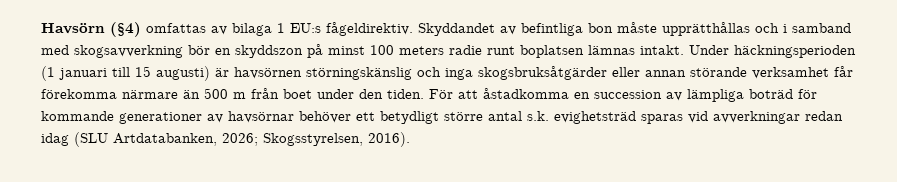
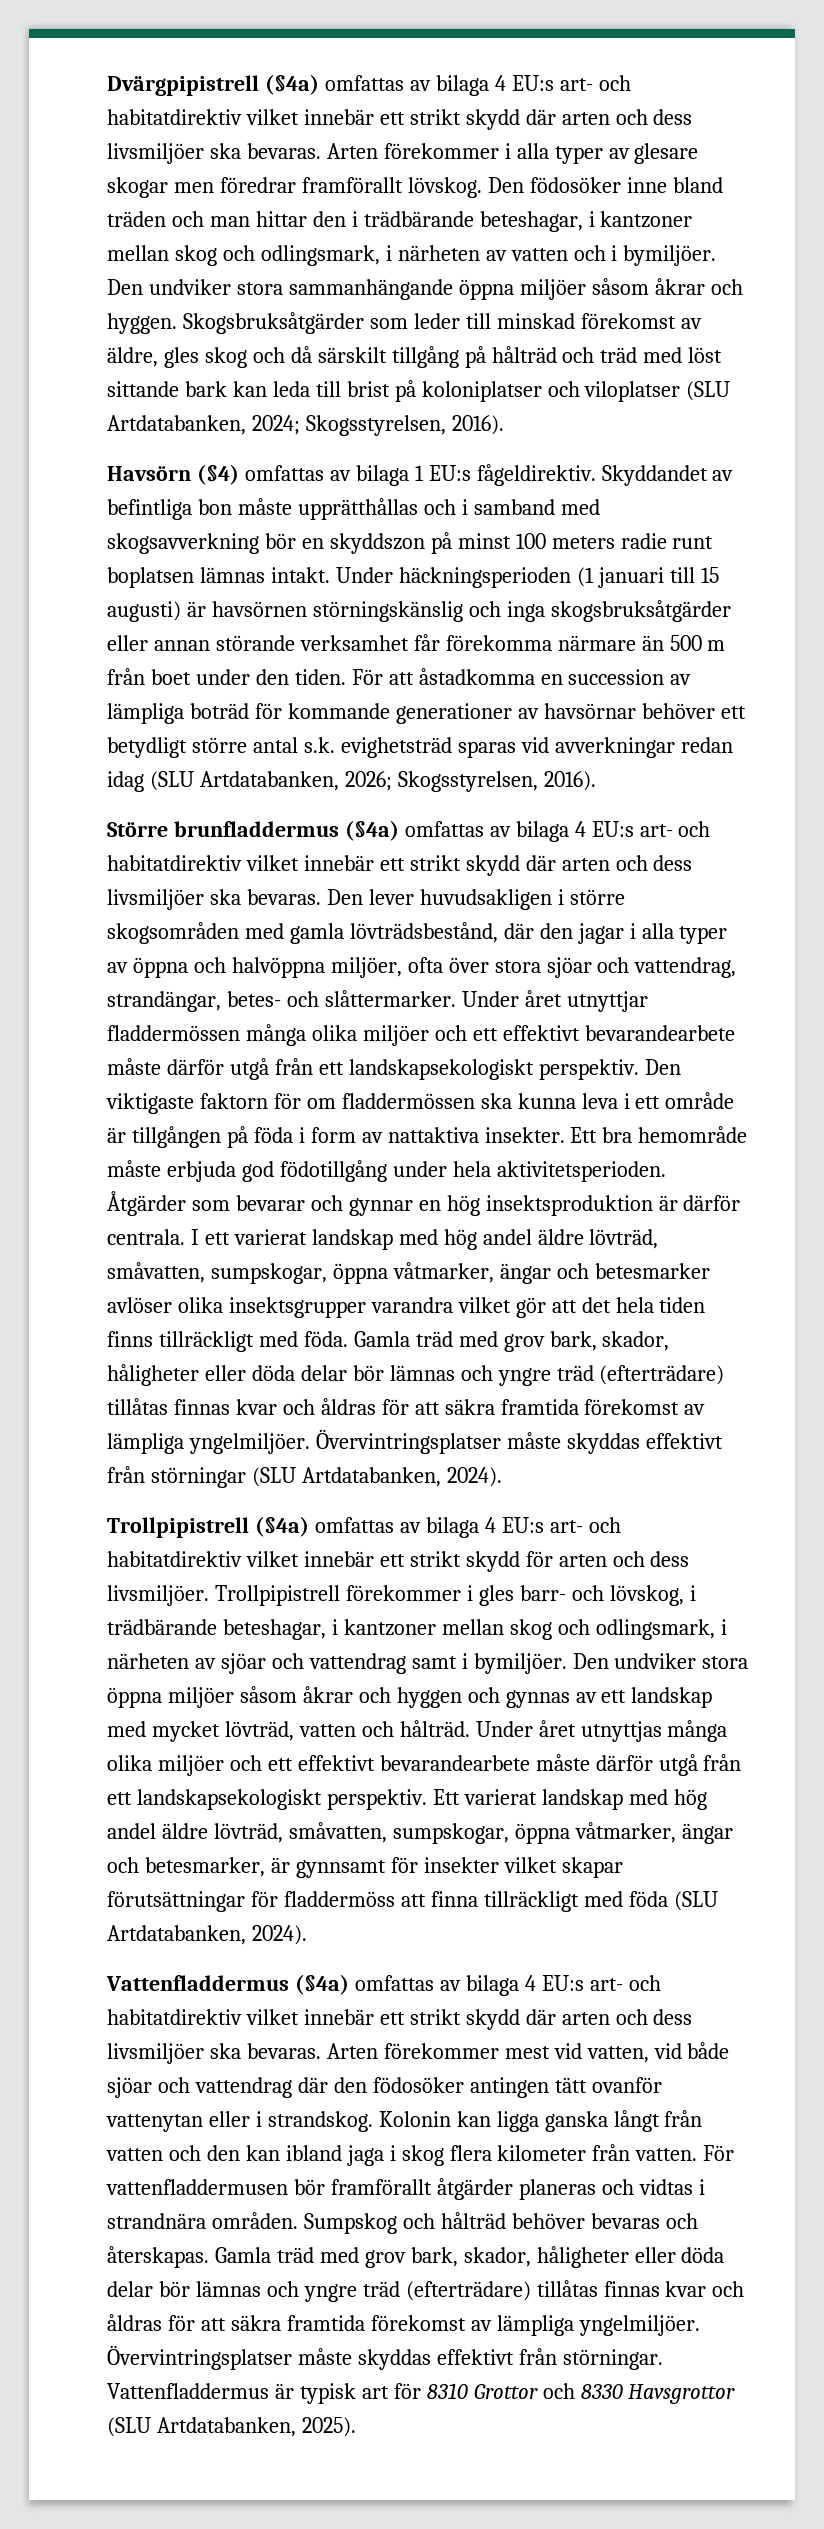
+ Dvärgpipistrell (§4a) omfattas av bilaga 4 EU:s art- och habitatdirektiv vilket innebär ett strikt skydd där arten och dess livsmiljöer ska bevaras. Arten förekommer i alla typer av glesare skogar men föredrar framförallt lövskog. Den födosöker inne bland träden och man hittar den i trädbärande beteshagar, i kantzoner mellan skog och odlingsmark, i närheten av vatten och i bymiljöer. Den undviker stora sammanhängande öppna miljöer såsom åkrar och hyggen. Skogsbruksåtgärder som leder till minskad förekomst av äldre, gles skog och då särskilt tillgång på hålträd och träd med löst sittande bark kan leda till brist på koloniplatser och viloplatser (SLU Artdatabanken, 2024; Skogsstyrelsen, 2016).
+ Större brunfladdermus (§4a) omfattas av bilaga 4 EU:s art- och habitatdirektiv vilket innebär ett strikt skydd där arten och dess livsmiljöer ska bevaras. Den lever huvudsakligen i större skogsområden med gamla lövträdsbestånd, där den jagar i alla typer av öppna och halvöppna miljöer, ofta över stora sjöar och vattendrag, strandängar, betes- och slåttermarker. Under året utnyttjar fladdermössen många olika miljöer och ett effektivt bevarandearbete måste därför utgå från ett landskapsekologiskt perspektiv. Den viktigaste faktorn för om fladdermössen ska kunna leva i ett område är tillgången på föda i form av nattaktiva insekter. Ett bra hemområde måste erbjuda god födotillgång under hela aktivitetsperioden. Åtgärder som bevarar och gynnar en hög insektsproduktion är därför centrala. I ett varierat landskap med hög andel äldre lövträd, småvatten, sumpskogar, öppna våtmarker, ängar och betesmarker avlöser olika insektsgrupper varandra vilket gör att det hela tiden finns tillräckligt med föda. Gamla träd med grov bark, skador, håligheter eller döda delar bör lämnas och yngre träd (efterträdare) tillåtas finnas kvar och åldras för att säkra framtida förekomst av lämpliga yngelmiljöer. Övervintringsplatser måste skyddas effektivt från störningar (SLU Artdatabanken, 2024).
+ Trollpipistrell (§4a) omfattas av bilaga 4 EU:s art- och habitatdirektiv vilket innebär ett strikt skydd för arten och dess livsmiljöer. Trollpipistrell förekommer i gles barr- och lövskog, i trädbärande beteshagar, i kantzoner mellan skog och odlingsmark, i närheten av sjöar och vattendrag samt i bymiljöer. Den undviker stora öppna miljöer såsom åkrar och hyggen och gynnas av ett landskap med mycket lövträd, vatten och hålträd. Under året utnyttjas många olika miljöer och ett effektivt bevarandearbete måste därför utgå från ett landskapsekologiskt perspektiv. Ett varierat landskap med hög andel äldre lövträd, småvatten, sumpskogar, öppna våtmarker, ängar och betesmarker, är gynnsamt för insekter vilket skapar förutsättningar för fladdermöss att finna tillräckligt med föda (SLU Artdatabanken, 2024).
+ Vattenfladdermus (§4a) omfattas av bilaga 4 EU:s art- och habitatdirektiv vilket innebär ett strikt skydd där arten och dess livsmiljöer ska bevaras. Arten förekommer mest vid vatten, vid både sjöar och vattendrag där den födosöker antingen tätt ovanför vattenytan eller i strandskog. Kolonin kan ligga ganska långt från vatten och den kan ibland jaga i skog flera kilometer från vatten. För vattenfladdermusen bör framförallt åtgärder planeras och vidtas i strandnära områden. Sumpskog och hålträd behöver bevaras och återskapas. Gamla träd med grov bark, skador, håligheter eller döda delar bör lämnas och yngre träd (efterträdare) tillåtas finnas kvar och åldras för att säkra framtida förekomst av lämpliga yngelmiljöer. Övervintringsplatser måste skyddas effektivt från störningar. Vattenfladdermus är typisk art för 8310 Grottor och 8330 Havsgrottor (SLU Artdatabanken, 2025).

